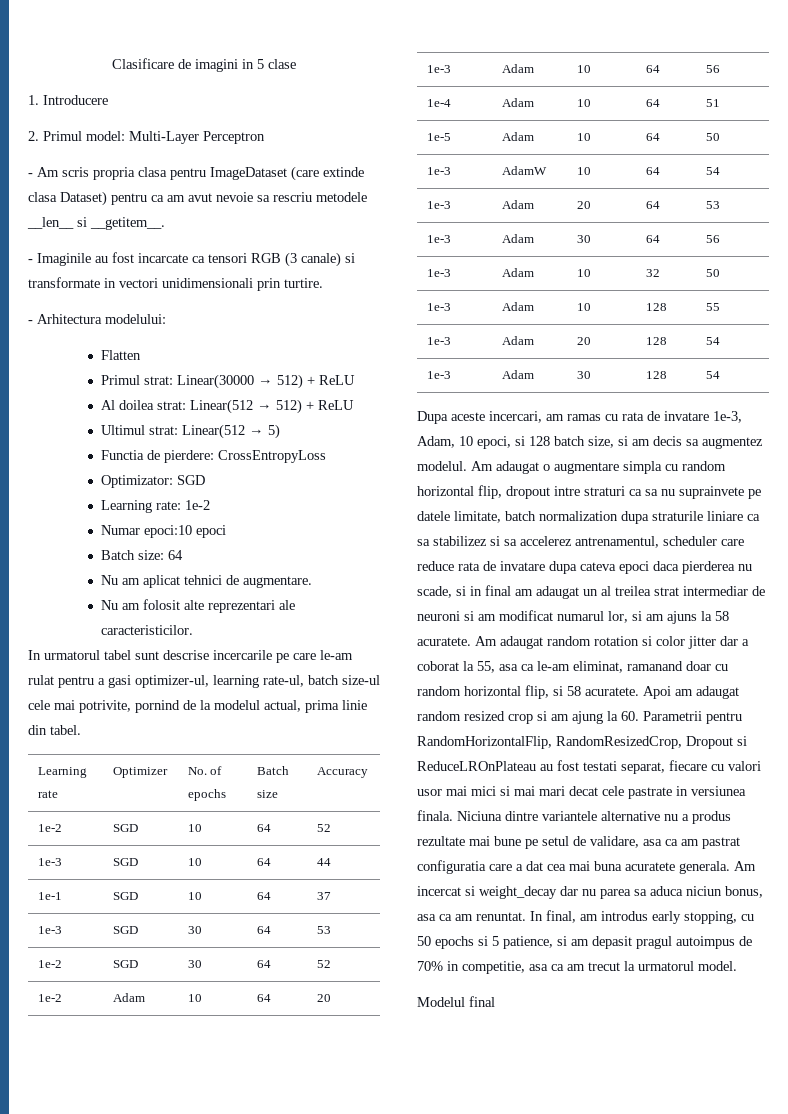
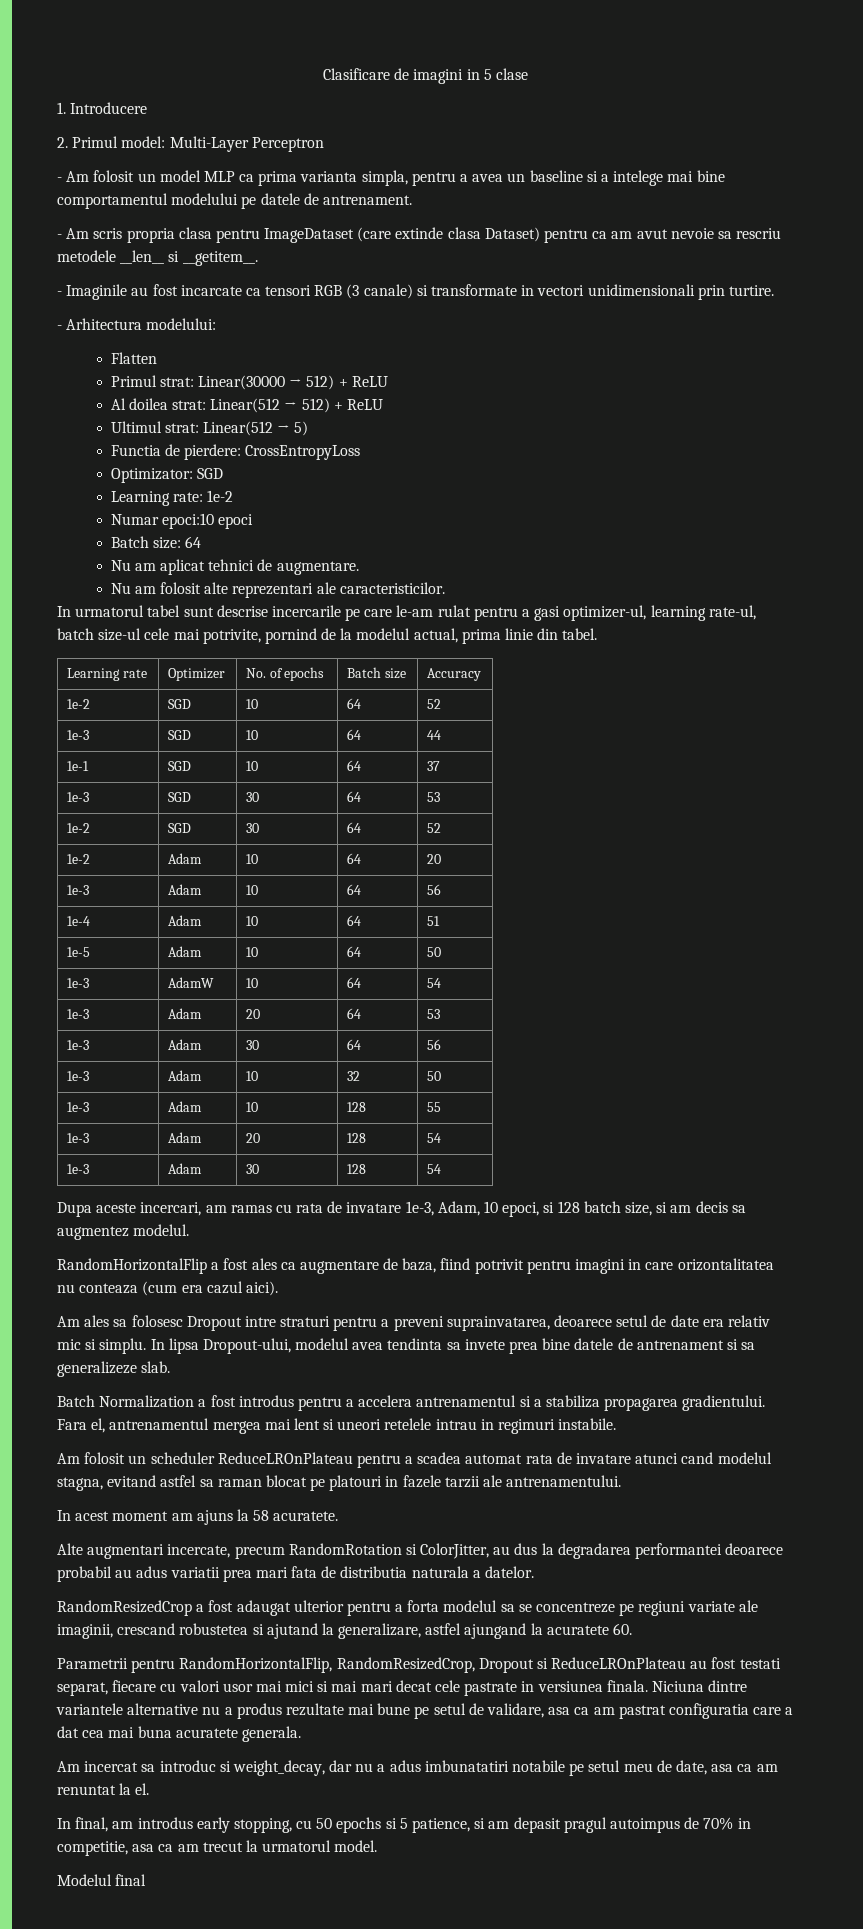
+ - Am folosit un model MLP ca prima varianta simpla, pentru a avea un baseline si a intelege mai bine comportamentul modelului pe datele de antrenament.
- Dupa aceste incercari, am ramas cu rata de invatare 1e-3, Adam, 10 epoci, si 128 batch size, si am decis sa augmentez modelul. Am adaugat o augmentare simpla cu random horizontal flip, dropout intre straturi ca sa nu suprainvete pe datele limitate, batch normalization dupa straturile liniare ca sa stabilizez si sa accelerez antrenamentul, scheduler care reduce rata de invatare dupa cateva epoci daca pierderea nu scade, si in final am adaugat un al treilea strat intermediar de neuroni si am modificat numarul lor, si am ajuns la 58 acuratete. Am adaugat random rotation si color jitter dar a coborat la 55, asa ca le-am eliminat, ramanand doar cu random horizontal flip, si 58 acuratete. Apoi am adaugat random resized crop si am ajung la 60. Parametrii pentru RandomHorizontalFlip, RandomResizedCrop, Dropout si ReduceLROnPlateau au fost testati separat, fiecare cu valori usor mai mici si mai mari decat cele pastrate in versiunea finala.
+ Dupa aceste incercari, am ramas cu rata de invatare 1e-3, Adam, 10 epoci, si 128 batch size, si am decis sa augmentez modelul.
+ RandomHorizontalFlip a fost ales ca augmentare de baza, fiind potrivit pentru imagini in care orizontalitatea nu conteaza (cum era cazul aici).
+ Am ales sa folosesc Dropout intre straturi pentru a preveni suprainvatarea, deoarece setul de date era relativ mic si simplu. In lipsa Dropout-ului, modelul avea tendinta sa invete prea bine datele de antrenament si sa generalizeze slab.
+ Batch Normalization a fost introdus pentru a accelera antrenamentul si a stabiliza propagarea gradientului. Fara el, antrenamentul mergea mai lent si uneori retelele intrau in regimuri instabile.
+ Am folosit un scheduler ReduceLROnPlateau pentru a scadea automat rata de invatare atunci cand modelul stagna, evitand astfel sa raman blocat pe platouri in fazele tarzii ale antrenamentului.
+ In acest moment am ajuns la 58 acuratete.
+ Alte augmentari incercate, precum RandomRotation si ColorJitter, au dus la degradarea performantei deoarece probabil au adus variatii prea mari fata de distributia naturala a datelor.
+ RandomResizedCrop a fost adaugat ulterior pentru a forta modelul sa se concentreze pe regiuni variate ale imaginii, crescand robustetea si ajutand la generalizare, astfel ajungand la acuratete 60.
+ Parametrii pentru RandomHorizontalFlip, RandomResizedCrop, Dropout si ReduceLROnPlateau au fost testati separat, fiecare cu valori usor mai mici si mai mari decat cele pastrate in versiunea finala.
- Niciuna dintre variantele alternative nu a produs rezultate mai bune pe setul de validare, asa ca am pastrat configuratia care a dat cea mai buna acuratete generala. Am incercat si weight_decay dar nu parea sa aduca niciun bonus, asa ca am renuntat. In final, am introdus early stopping, cu 50 epochs si 5 patience, si am depasit pragul autoimpus de 70% in competitie, asa ca am trecut la urmatorul model.
+ Niciuna dintre variantele alternative nu a produs rezultate mai bune pe setul de validare, asa ca am pastrat configuratia care a dat cea mai buna acuratete generala.
+ Am incercat sa introduc si weight_decay, dar nu a adus imbunatatiri notabile pe setul meu de date, asa ca am renuntat la el.
+ In final, am introdus early stopping, cu 50 epochs si 5 patience, si am depasit pragul autoimpus de 70% in competitie, asa ca am trecut la urmatorul model.

